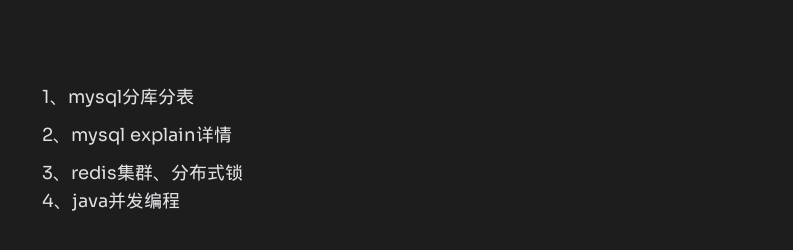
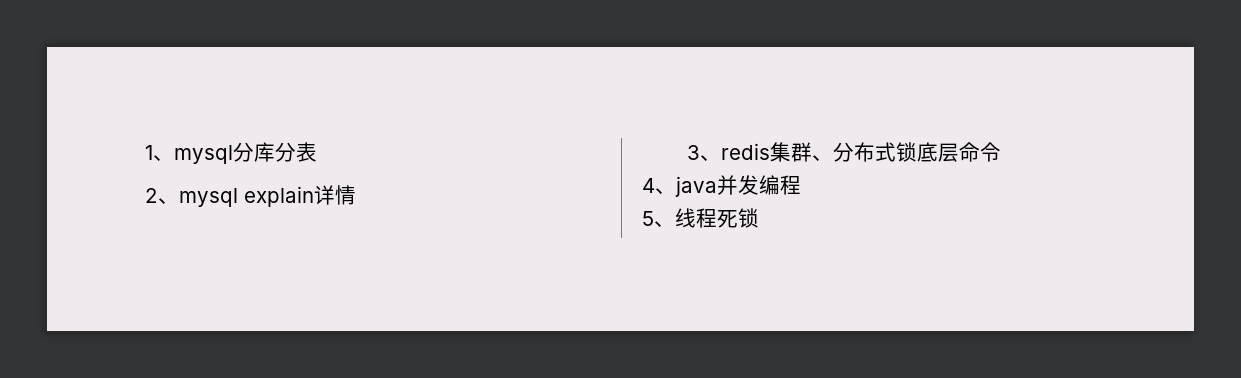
- 3、redis集群、分布式锁
+ 3、redis集群、分布式锁底层命令
+ 5、线程死锁

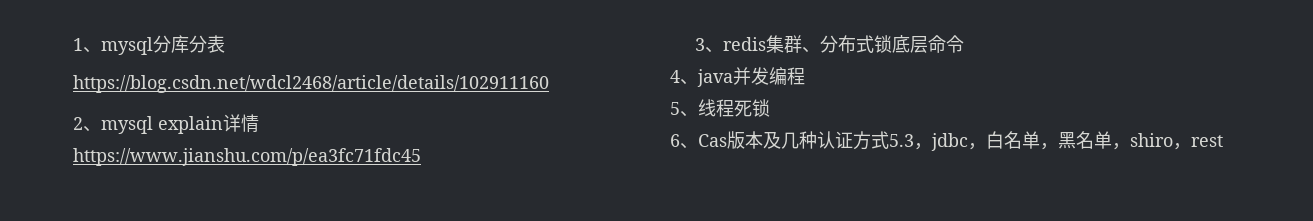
+ https://blog.csdn.net/wdcl2468/article/details/102911160
+ https://www.jianshu.com/p/ea3fc71fdc45
+ 6、Cas版本及几种认证方式5.3，jdbc，白名单，黑名单，shiro，rest

